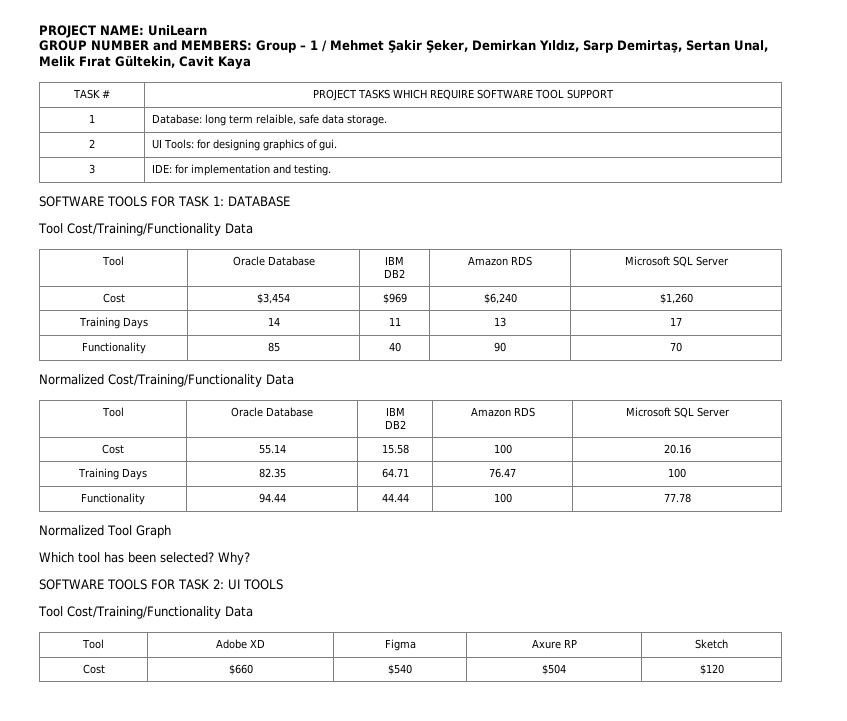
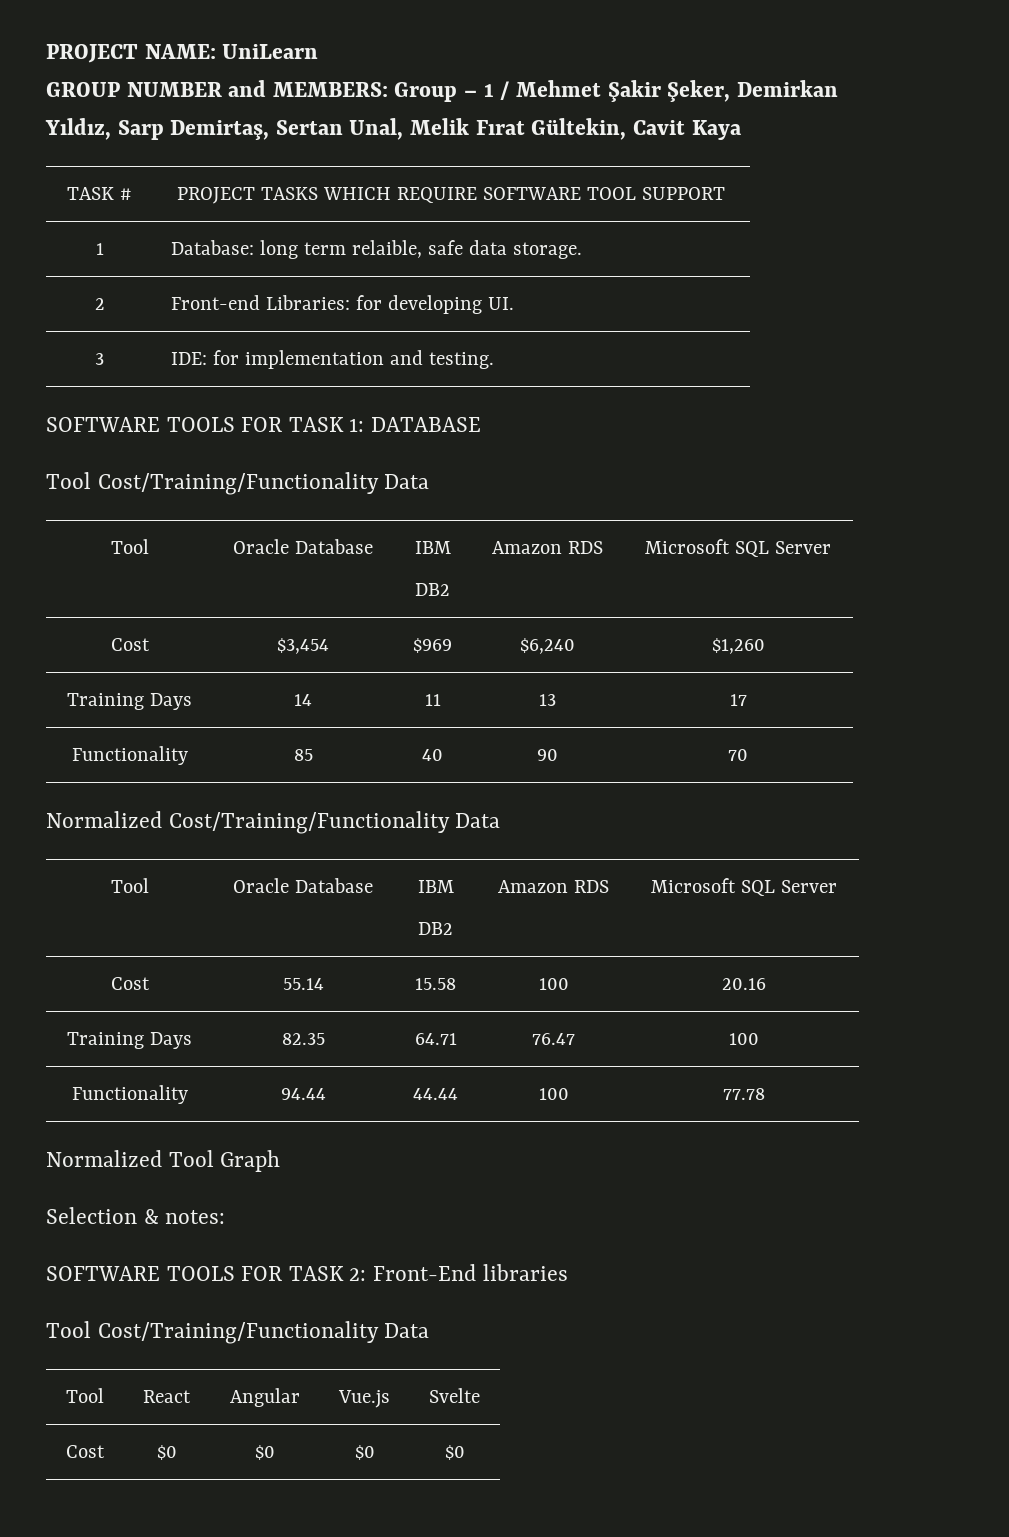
- 2 | UI Tools: for designing graphics of gui.
+ 2 | Front-end Libraries: for developing UI.
- Which tool has been selected? Why?
+ Selection & notes:
- SOFTWARE TOOLS FOR TASK 2: UI TOOLS
+ SOFTWARE TOOLS FOR TASK 2: Front-End libraries
  Tool Cost/Training/Functionality Data
- Tool | Adobe XD | Figma | Axure RP | Sketch
- Cost | $660 | $540 | $504 | $120
+ Tool | React | Angular | Vue.js | Svelte
+ Cost | $0 | $0 | $0 | $0

